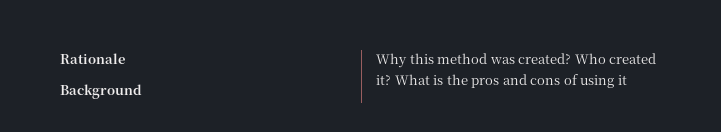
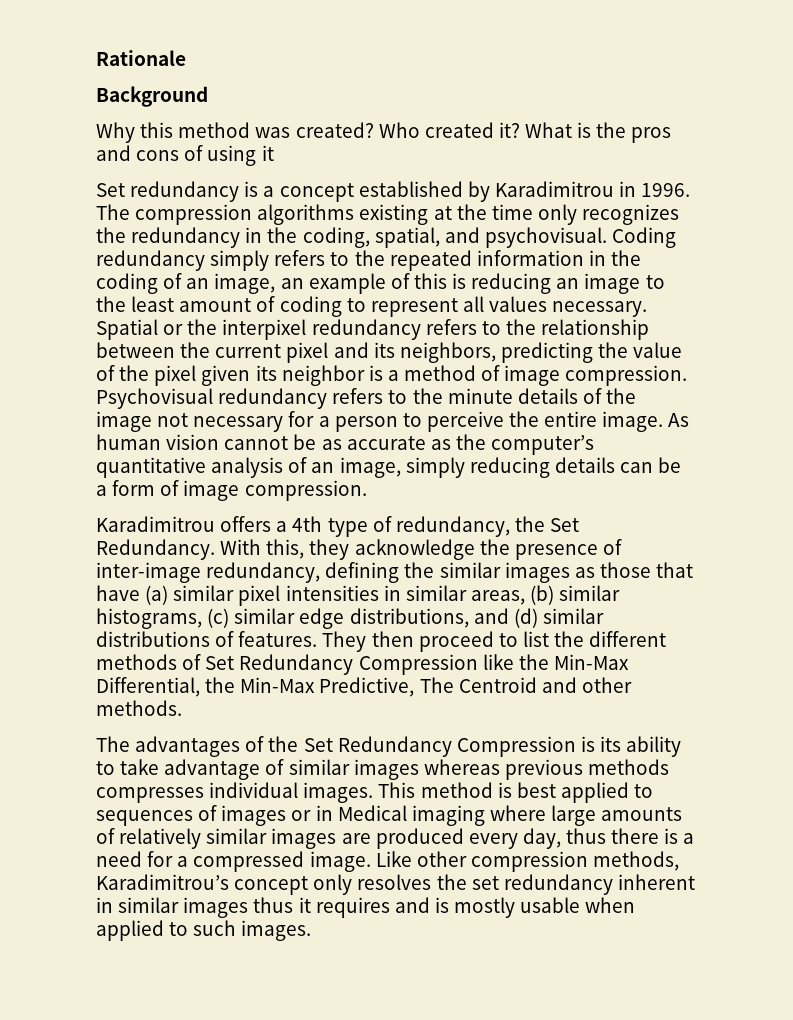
+ Set redundancy is a concept established by Karadimitrou in 1996. The compression algorithms existing at the time only recognizes the redundancy in the coding, spatial, and psychovisual. Coding redundancy simply refers to the repeated information in the coding of an image, an example of this is reducing an image to the least amount of coding to represent all values necessary. Spatial or the interpixel redundancy refers to the relationship between the current pixel and its neighbors, predicting the value of the pixel given its neighbor is a method of image compression. Psychovisual redundancy refers to the minute details of the image not necessary for a person to perceive the entire image. As human vision cannot be as accurate as the computer’s quantitative analysis of an image, simply reducing details can be a form of image compression.
+ Karadimitrou offers a 4th type of redundancy, the Set Redundancy. With this, they acknowledge the presence of inter-image redundancy, defining the similar images as those that have (a) similar pixel intensities in similar areas, (b) similar histograms, (c) similar edge distributions, and (d) similar distributions of features. They then proceed to list the different methods of Set Redundancy Compression like the Min-Max Differential, the Min-Max Predictive, The Centroid and other methods.
+ The advantages of the Set Redundancy Compression is its ability to take advantage of similar images whereas previous methods compresses individual images. This method is best applied to sequences of images or in Medical imaging where large amounts of relatively similar images are produced every day, thus there is a need for a compressed image. Like other compression methods, Karadimitrou’s concept only resolves the set redundancy inherent in similar images thus it requires and is mostly usable when applied to such images.

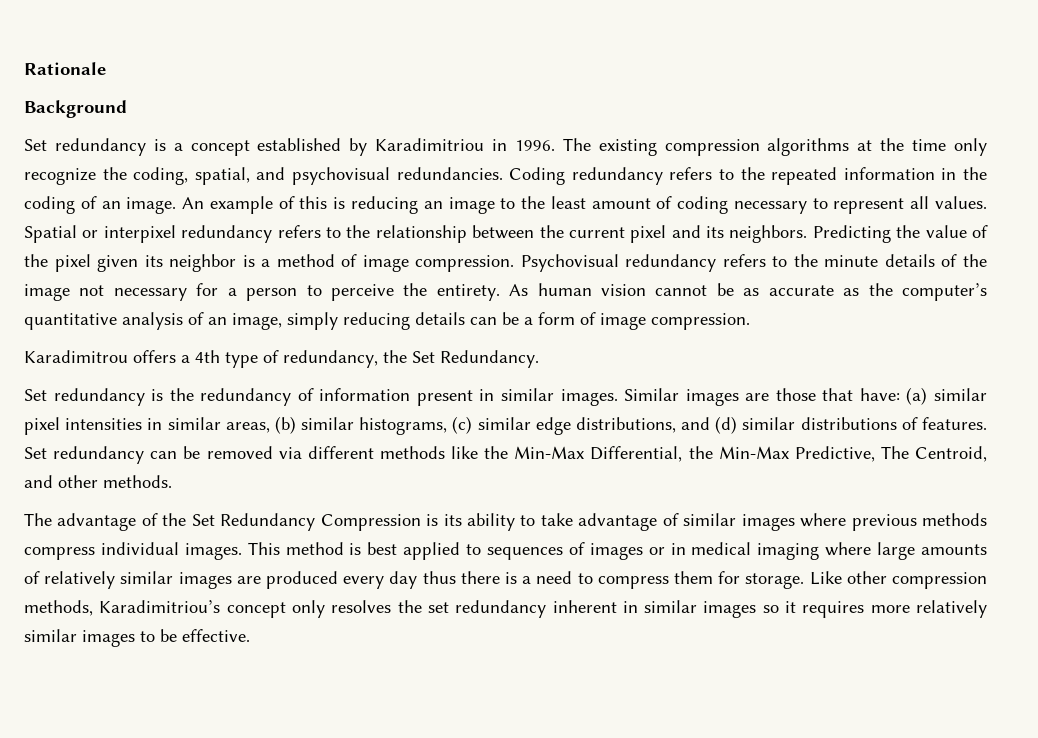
- Why this method was created? Who created it? What is the pros and cons of using it
- Set redundancy is a concept established by Karadimitrou in 1996.
+ Set redundancy is a concept established by Karadimitriou in 1996.
- The compression algorithms existing at the time only recognizes the redundancy in the coding, spatial, and psychovisual.
+ The existing compression algorithms at the time only recognize the coding, spatial, and psychovisual redundancies.
- Coding redundancy simply refers to the repeated information in the coding of an image, an example of this is reducing an image to the least amount of coding to represent all values necessary.
+ Coding redundancy refers to the repeated information in the coding of an image. An example of this is reducing an image to the least amount of coding necessary to represent all values.
- Spatial or the interpixel redundancy refers to the relationship between the current pixel and its neighbors, predicting the value of the pixel given its neighbor is a method of image compression.
+ Spatial or interpixel redundancy refers to the relationship between the current pixel and its neighbors. Predicting the value of the pixel given its neighbor is a method of image compression.
- Psychovisual redundancy refers to the minute details of the image not necessary for a person to perceive the entire image.
+ Psychovisual redundancy refers to the minute details of the image not necessary for a person to perceive the entirety.
- Karadimitrou offers a 4th type of redundancy, the Set Redundancy. With this, they acknowledge the presence of inter-image redundancy, defining the similar images as those that have (a) similar pixel intensities in similar areas, (b) similar histograms, (c) similar edge distributions, and (d) similar distributions of features.
+ Karadimitrou offers a 4th type of redundancy, the Set Redundancy.
+ Set redundancy is the redundancy of information present in similar images. Similar images are those that have: (a) similar pixel intensities in similar areas, (b) similar histograms, (c) similar edge distributions, and (d) similar distributions of features.
- They then proceed to list the different methods of Set Redundancy Compression like the Min-Max Differential, the Min-Max Predictive, The Centroid and other methods.
+ Set redundancy can be removed via different methods like the Min-Max Differential, the Min-Max Predictive, The Centroid, and other methods.
- The advantages of the Set Redundancy Compression is its ability to take advantage of similar images whereas previous methods compresses individual images.
+ The advantage of the Set Redundancy Compression is its ability to take advantage of similar images where previous methods compress individual images.
- This method is best applied to sequences of images or in Medical imaging where large amounts of relatively similar images are produced every day, thus there is a need for a compressed image.
+ This method is best applied to sequences of images or in medical imaging where large amounts of relatively similar images are produced every day thus there is a need to compress them for storage.
- Like other compression methods, Karadimitrou’s concept only resolves the set redundancy inherent in similar images thus it requires and is mostly usable when applied to such images.
+ Like other compression methods, Karadimitriou’s concept only resolves the set redundancy inherent in similar images so it requires more relatively similar images to be effective.

